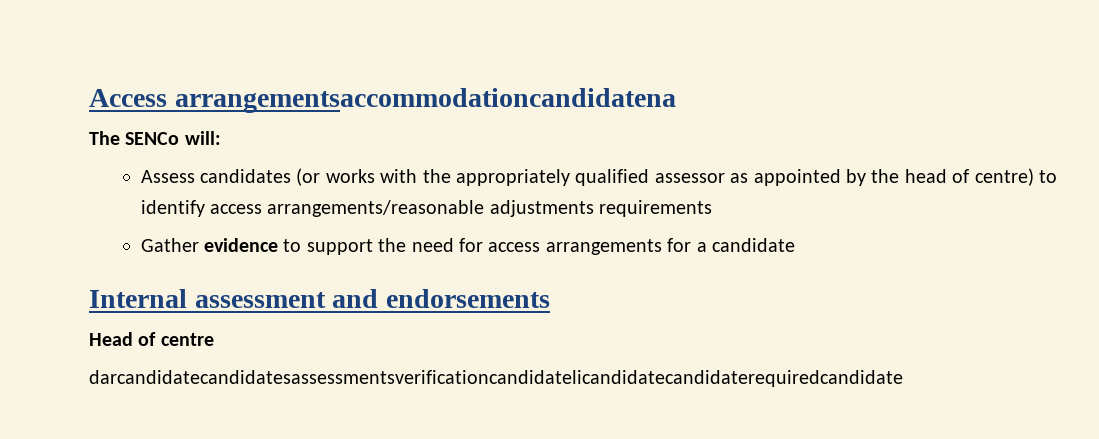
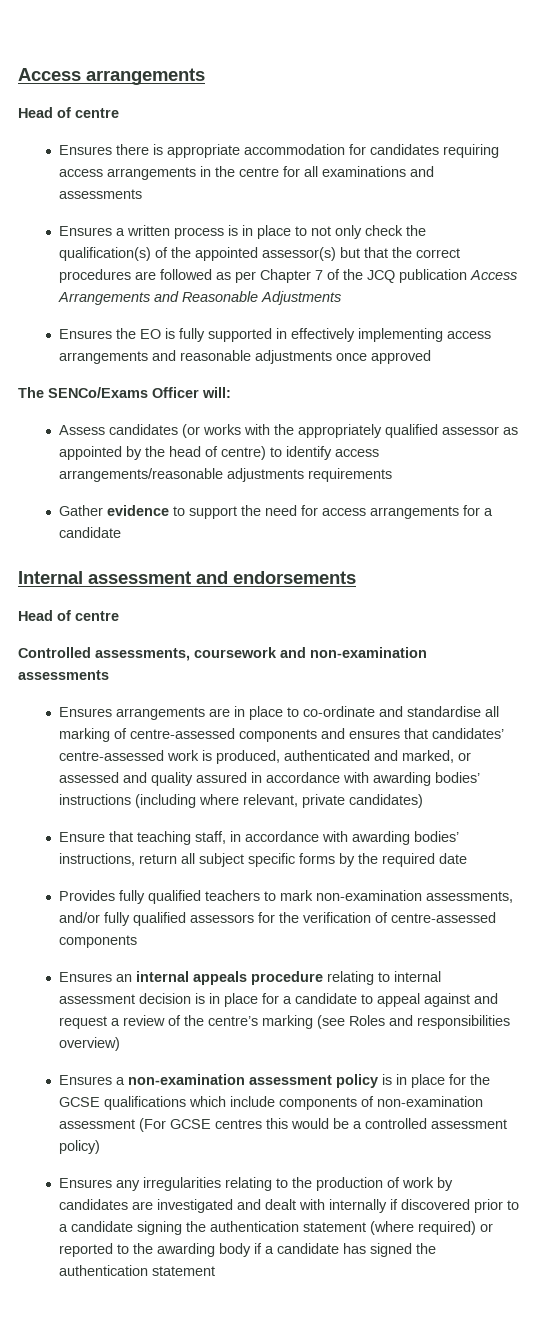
- Access arrangementsaccommodationcandidatena
+ Access arrangements
+ Head of centre
+ Ensures there is appropriate accommodation for candidates requiring access arrangements in the centre for all examinations and assessments
+ Ensures a written process is in place to not only check the qualification(s) of the appointed assessor(s) but that the correct procedures are followed as per Chapter 7 of the JCQ publication Access Arrangements and Reasonable Adjustments
+ Ensures the EO is fully supported in effectively implementing access arrangements and reasonable adjustments once approved
- The SENCo will:
+ The SENCo/Exams Officer will:
- darcandidatecandidatesassessmentsverificationcandidatelicandidatecandidaterequiredcandidate
+ Controlled assessments, coursework and non-examination assessments
+ Ensures arrangements are in place to co-ordinate and standardise all marking of centre-assessed components and ensures that candidates’ centre-assessed work is produced, authenticated and marked, or assessed and quality assured in accordance with awarding bodies’ instructions (including where relevant, private candidates)
+ Ensure that teaching staff, in accordance with awarding bodies’ instructions, return all subject specific forms by the required date
+ Provides fully qualified teachers to mark non-examination assessments, and/or fully qualified assessors for the verification of centre-assessed components
+ Ensures an internal appeals procedure relating to internal assessment decision is in place for a candidate to appeal against and request a review of the centre’s marking (see Roles and responsibilities overview)
+ Ensures a non-examination assessment policy is in place for the GCSE qualifications which include components of non-examination assessment (For GCSE centres this would be a controlled assessment policy)
+ Ensures any irregularities relating to the production of work by candidates are investigated and dealt with internally if discovered prior to a candidate signing the authentication statement (where required) or reported to the awarding body if a candidate has signed the authentication statement

